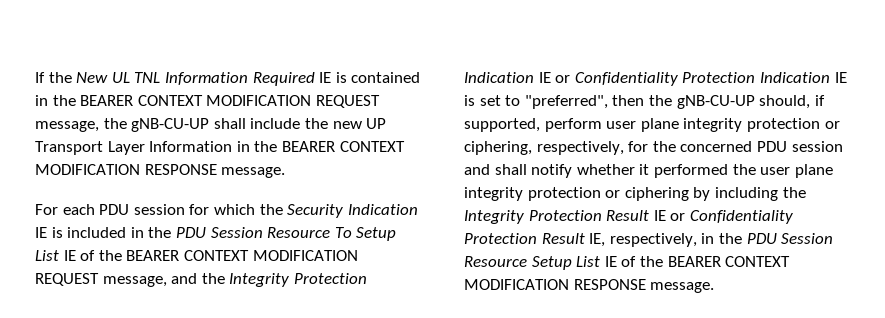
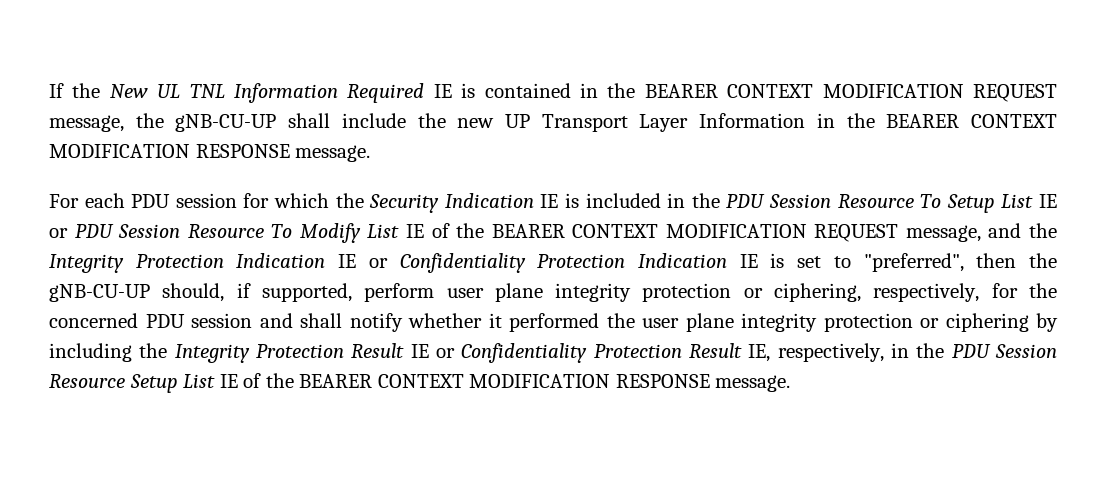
- For each PDU session for which the Security Indication IE is included in the PDU Session Resource To Setup List IE of the BEARER CONTEXT MODIFICATION REQUEST message, and the Integrity Protection Indication IE or Confidentiality Protection Indication IE is set to "preferred", then the gNB-CU-UP should, if supported, perform user plane integrity protection or ciphering, respectively, for the concerned PDU session and shall notify whether it performed the user plane integrity protection or ciphering by including the Integrity Protection Result IE or Confidentiality Protection Result IE, respectively, in the PDU Session Resource Setup List IE of the BEARER CONTEXT MODIFICATION RESPONSE message.
+ For each PDU session for which the Security Indication IE is included in the PDU Session Resource To Setup List IE or PDU Session Resource To Modify List IE of the BEARER CONTEXT MODIFICATION REQUEST message, and the Integrity Protection Indication IE or Confidentiality Protection Indication IE is set to "preferred", then the gNB-CU-UP should, if supported, perform user plane integrity protection or ciphering, respectively, for the concerned PDU session and shall notify whether it performed the user plane integrity protection or ciphering by including the Integrity Protection Result IE or Confidentiality Protection Result IE, respectively, in the PDU Session Resource Setup List IE of the BEARER CONTEXT MODIFICATION RESPONSE message.

